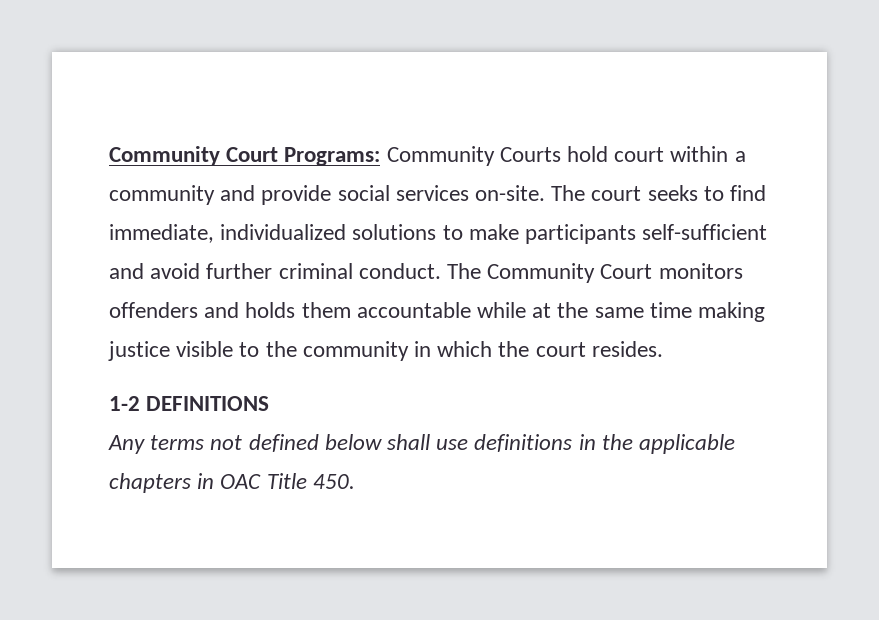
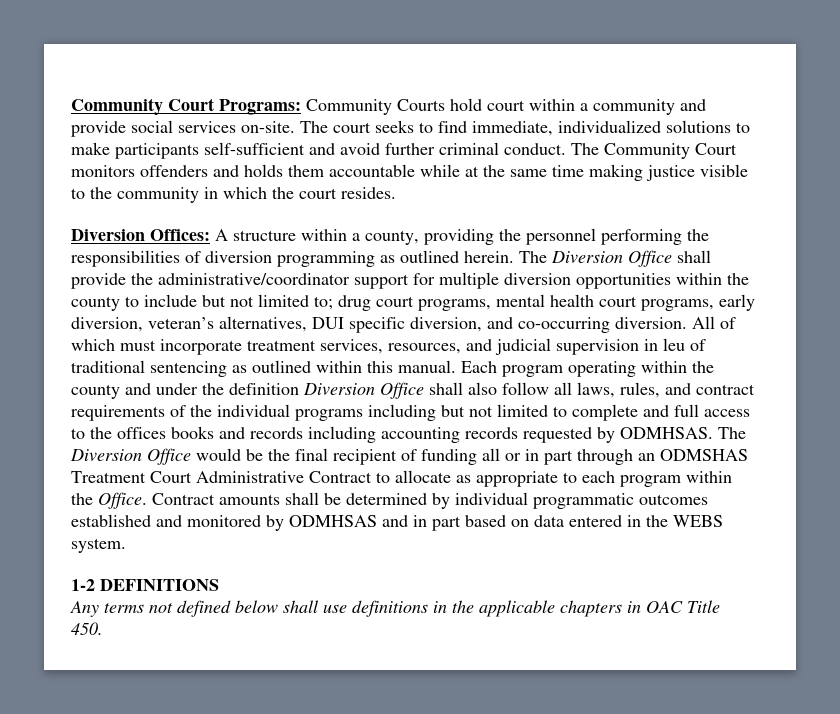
+ Diversion Offices: A structure within a county, providing the personnel performing the responsibilities of diversion programming as outlined herein. The Diversion Office shall provide the administrative/coordinator support for multiple diversion opportunities within the county to include but not limited to; drug court programs, mental health court programs, early diversion, veteran’s alternatives, DUI specific diversion, and co-occurring diversion. All of which must incorporate treatment services, resources, and judicial supervision in leu of traditional sentencing as outlined within this manual. Each program operating within the county and under the definition Diversion Office shall also follow all laws, rules, and contract requirements of the individual programs including but not limited to complete and full access to the offices books and records including accounting records requested by ODMHSAS. The Diversion Office would be the final recipient of funding all or in part through an ODMSHAS Treatment Court Administrative Contract to allocate as appropriate to each program within the Office. Contract amounts shall be determined by individual programmatic outcomes established and monitored by ODMHSAS and in part based on data entered in the WEBS system.

